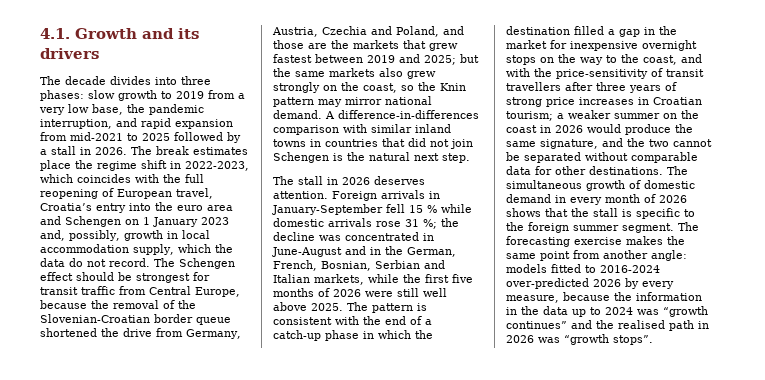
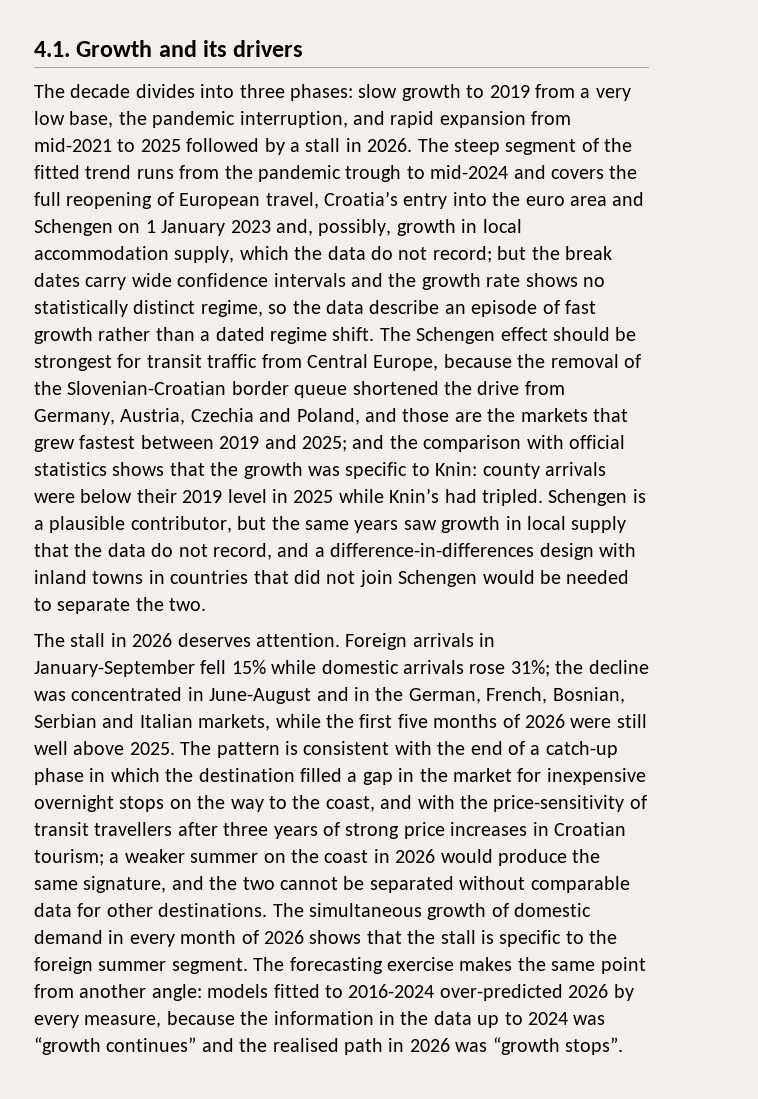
- The break estimates place the regime shift in 2022-2023, which coincides with the full reopening of European travel, Croatia’s entry into the euro area and Schengen on 1 January 2023 and, possibly, growth in local accommodation supply, which the data do not record.
+ The steep segment of the fitted trend runs from the pandemic trough to mid-2024 and covers the full reopening of European travel, Croatia’s entry into the euro area and Schengen on 1 January 2023 and, possibly, growth in local accommodation supply, which the data do not record; but the break dates carry wide confidence intervals and the growth rate shows no statistically distinct regime, so the data describe an episode of fast growth rather than a dated regime shift.
- The Schengen effect should be strongest for transit traffic from Central Europe, because the removal of the Slovenian-Croatian border queue shortened the drive from Germany, Austria, Czechia and Poland, and those are the markets that grew fastest between 2019 and 2025; but the same markets also grew strongly on the coast, so the Knin pattern may mirror national demand. A difference-in-differences comparison with similar inland towns in countries that did not join Schengen is the natural next step.
+ The Schengen effect should be strongest for transit traffic from Central Europe, because the removal of the Slovenian-Croatian border queue shortened the drive from Germany, Austria, Czechia and Poland, and those are the markets that grew fastest between 2019 and 2025; and the comparison with official statistics shows that the growth was specific to Knin: county arrivals were below their 2019 level in 2025 while Knin’s had tripled. Schengen is a plausible contributor, but the same years saw growth in local supply that the data do not record, and a difference-in-differences design with inland towns in countries that did not join Schengen would be needed to separate the two.
- Foreign arrivals in January-September fell 15 % while domestic arrivals rose 31 %; the decline was concentrated in June-August and in the German, French, Bosnian, Serbian and Italian markets, while the first five months of 2026 were still well above 2025.
+ Foreign arrivals in January-September fell 15% while domestic arrivals rose 31%; the decline was concentrated in June-August and in the German, French, Bosnian, Serbian and Italian markets, while the first five months of 2026 were still well above 2025.

